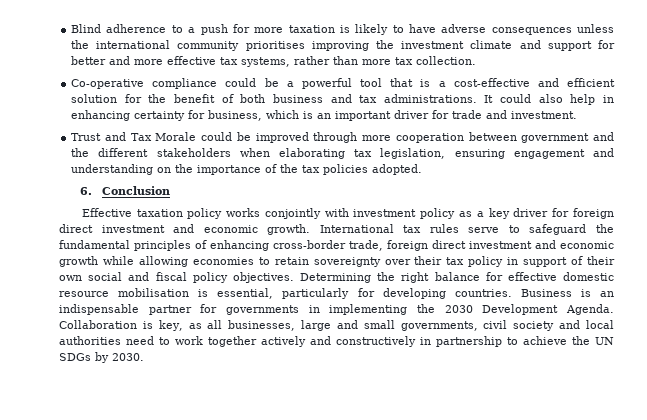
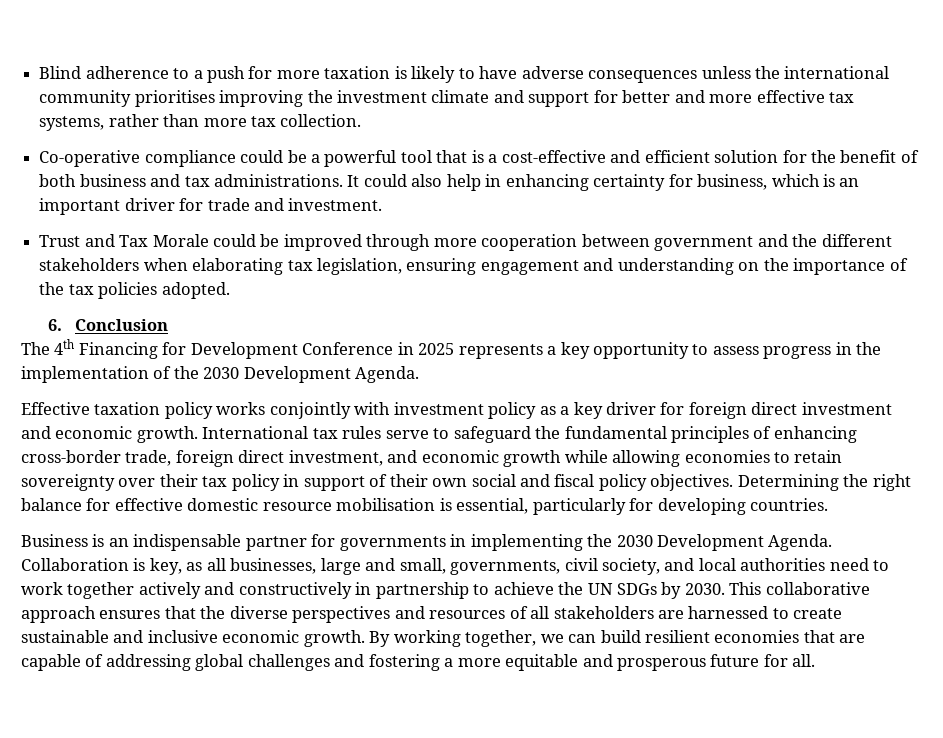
+ The 4th Financing for Development Conference in 2025 represents a key opportunity to assess progress in the implementation of the 2030 Development Agenda.
- International tax rules serve to safeguard the fundamental principles of enhancing cross-border trade, foreign direct investment and economic growth while allowing economies to retain sovereignty over their tax policy in support of their own social and fiscal policy objectives.
+ International tax rules serve to safeguard the fundamental principles of enhancing cross-border trade, foreign direct investment, and economic growth while allowing economies to retain sovereignty over their tax policy in support of their own social and fiscal policy objectives.
- Determining the right balance for effective domestic resource mobilisation is essential, particularly for developing countries. Business is an indispensable partner for governments in implementing the 2030 Development Agenda.
+ Determining the right balance for effective domestic resource mobilisation is essential, particularly for developing countries.
+ Business is an indispensable partner for governments in implementing the 2030 Development Agenda.
- Collaboration is key, as all businesses, large and small governments, civil society and local authorities need to work together actively and constructively in partnership to achieve the UN SDGs by 2030.
+ Collaboration is key, as all businesses, large and small, governments, civil society, and local authorities need to work together actively and constructively in partnership to achieve the UN SDGs by 2030.
+ This collaborative approach ensures that the diverse perspectives and resources of all stakeholders are harnessed to create sustainable and inclusive economic growth. By working together, we can build resilient economies that are capable of addressing global challenges and fostering a more equitable and prosperous future for all.

